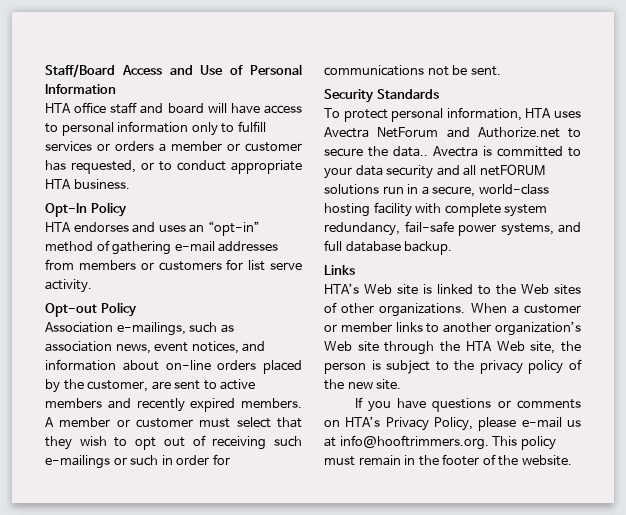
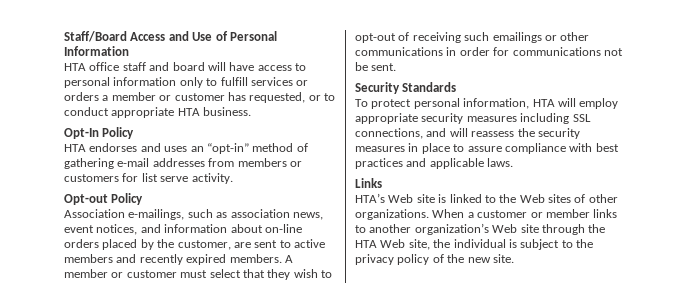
- A member or customer must select that they wish to opt out of receiving such e-mailings or such in order for communications not be sent.
+ A member or customer must select that they wish to opt-out of receiving such emailings or other communications in order for communications not be sent.
- To protect personal information, HTA uses Avectra NetForum and Authorize.net to secure the data.. Avectra is committed to your data security and all netFORUM solutions run in a secure, world-class hosting facility with complete system redundancy, fail-safe power systems, and full database backup.
+ To protect personal information, HTA will employ appropriate security measures including SSL connections, and will reassess the security measures in place to assure compliance with best practices and applicable laws.
- When a customer or member links to another organization’s Web site through the HTA Web site, the person is subject to the privacy policy of the new site.
+ When a customer or member links to another organization’s Web site through the HTA Web site, the individual is subject to the privacy policy of the new site.
- If you have questions or comments on HTA’s Privacy Policy, please e-mail us at info@hooftrimmers.org. This policy must remain in the footer of the website.

